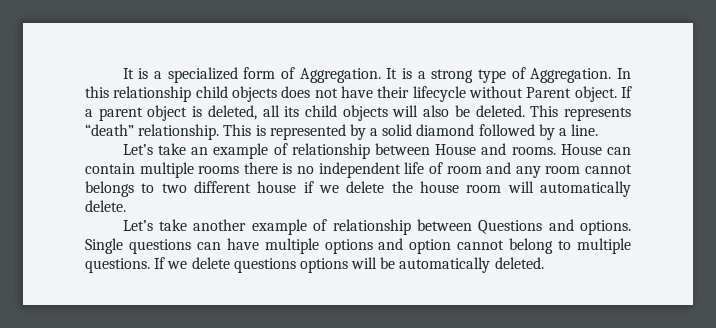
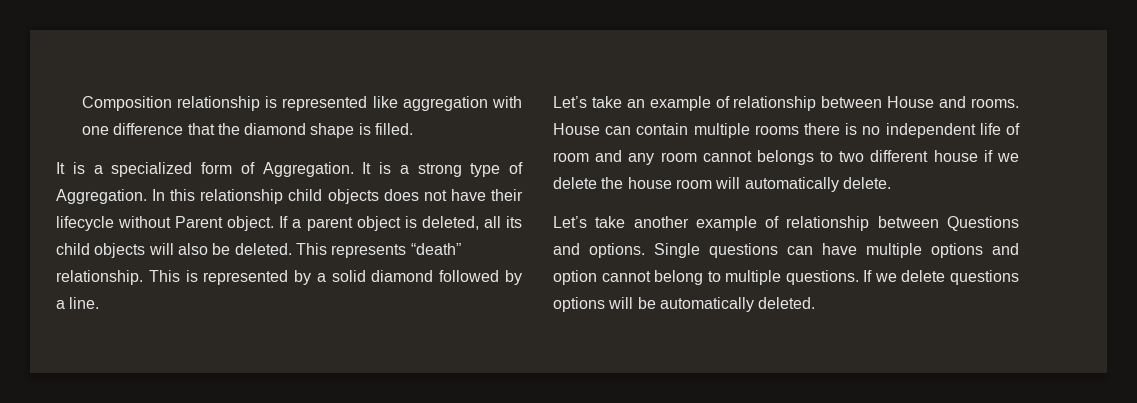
+ Composition relationship is represented like aggregation with one difference that the diamond shape is filled.

